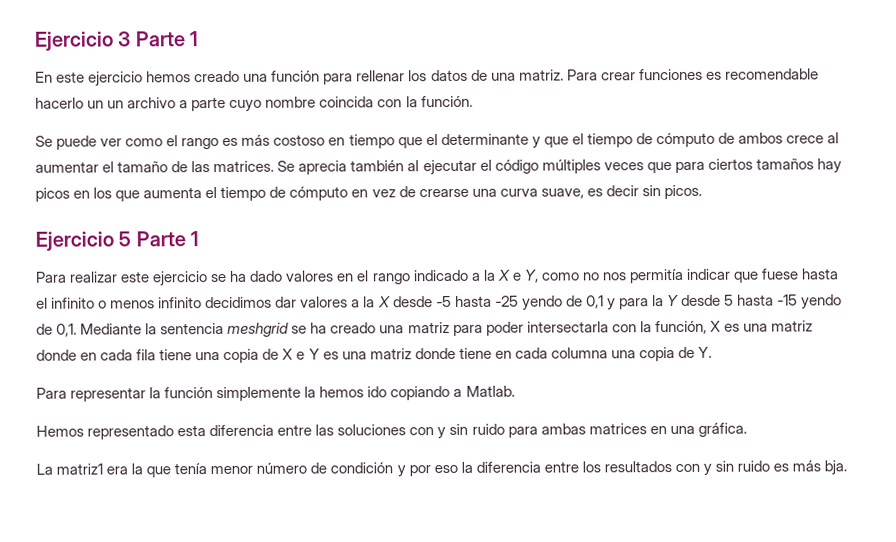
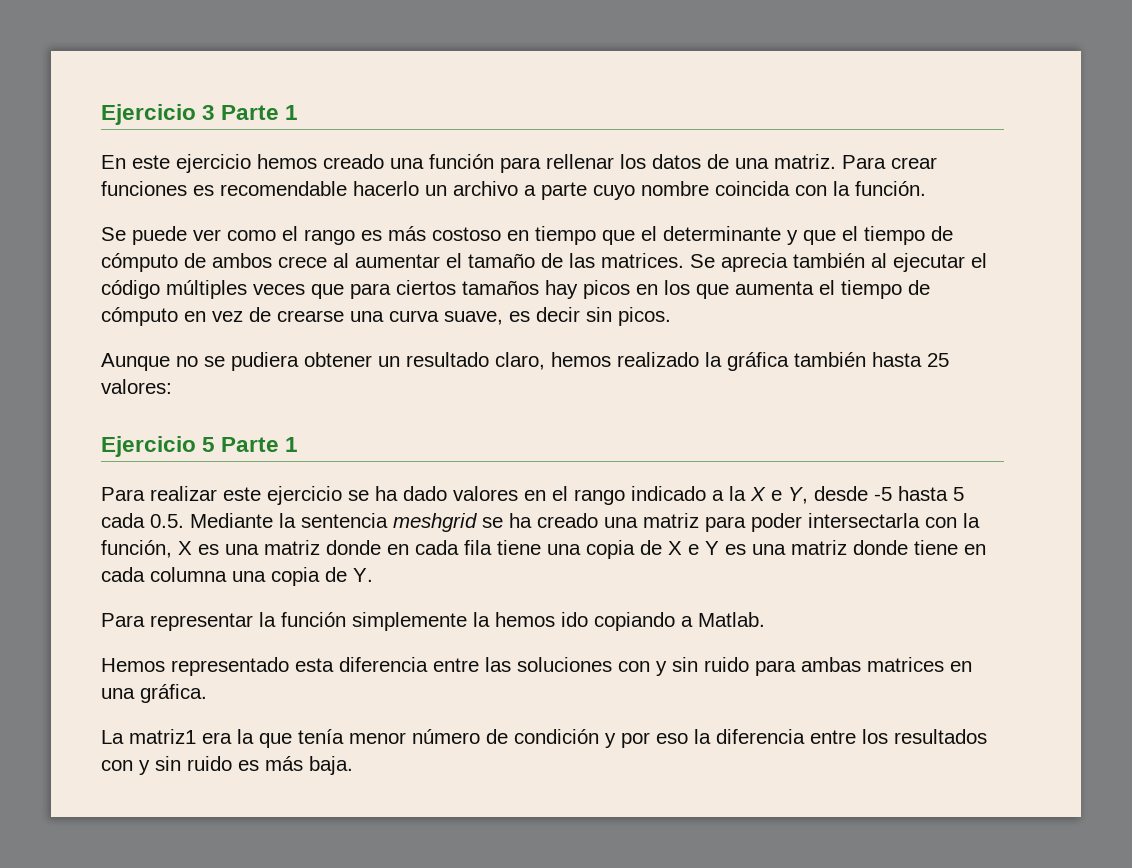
- Para crear funciones es recomendable hacerlo un un archivo a parte cuyo nombre coincida con la función.
+ Para crear funciones es recomendable hacerlo un archivo a parte cuyo nombre coincida con la función.
+ Aunque no se pudiera obtener un resultado claro, hemos realizado la gráfica también hasta 25 valores:
- Para realizar este ejercicio se ha dado valores en el rango indicado a la X e Y, como no nos permitía indicar que fuese hasta el infinito o menos infinito decidimos dar valores a la X desde -5 hasta -25 yendo de 0,1 y para la Y desde 5 hasta -15 yendo de 0,1. Mediante la sentencia meshgrid se ha creado una matriz para poder intersectarla con la función, X es una matriz donde en cada fila tiene una copia de X e Y es una matriz donde tiene en cada columna una copia de Y.
+ Para realizar este ejercicio se ha dado valores en el rango indicado a la X e Y, desde -5 hasta 5 cada 0.5. Mediante la sentencia meshgrid se ha creado una matriz para poder intersectarla con la función, X es una matriz donde en cada fila tiene una copia de X e Y es una matriz donde tiene en cada columna una copia de Y.
- La matriz1 era la que tenía menor número de condición y por eso la diferencia entre los resultados con y sin ruido es más bja.
+ La matriz1 era la que tenía menor número de condición y por eso la diferencia entre los resultados con y sin ruido es más baja.

